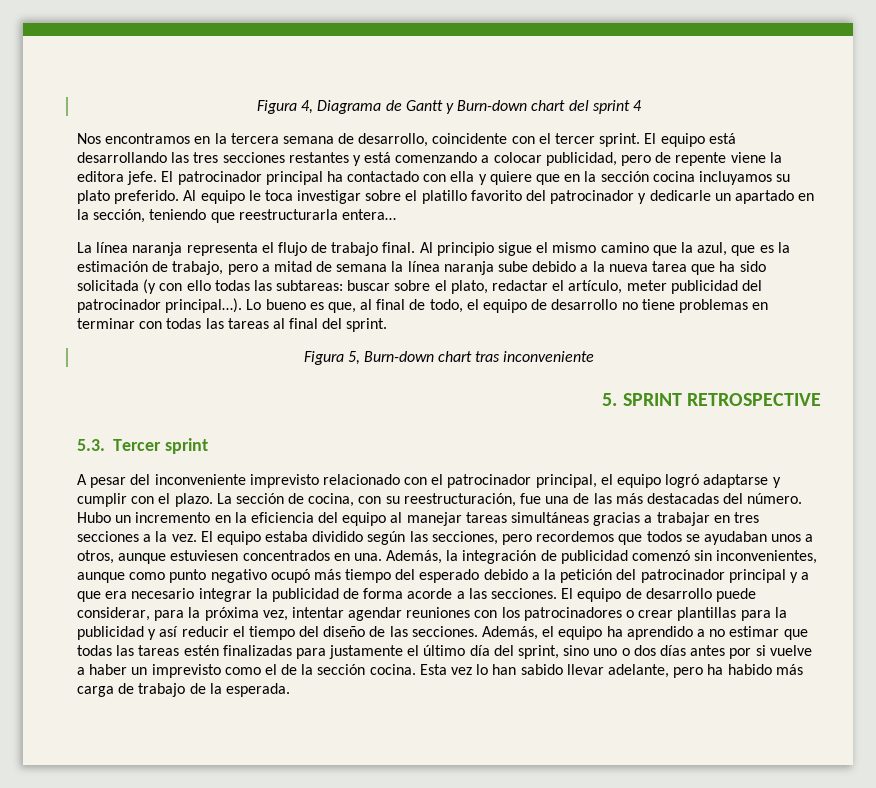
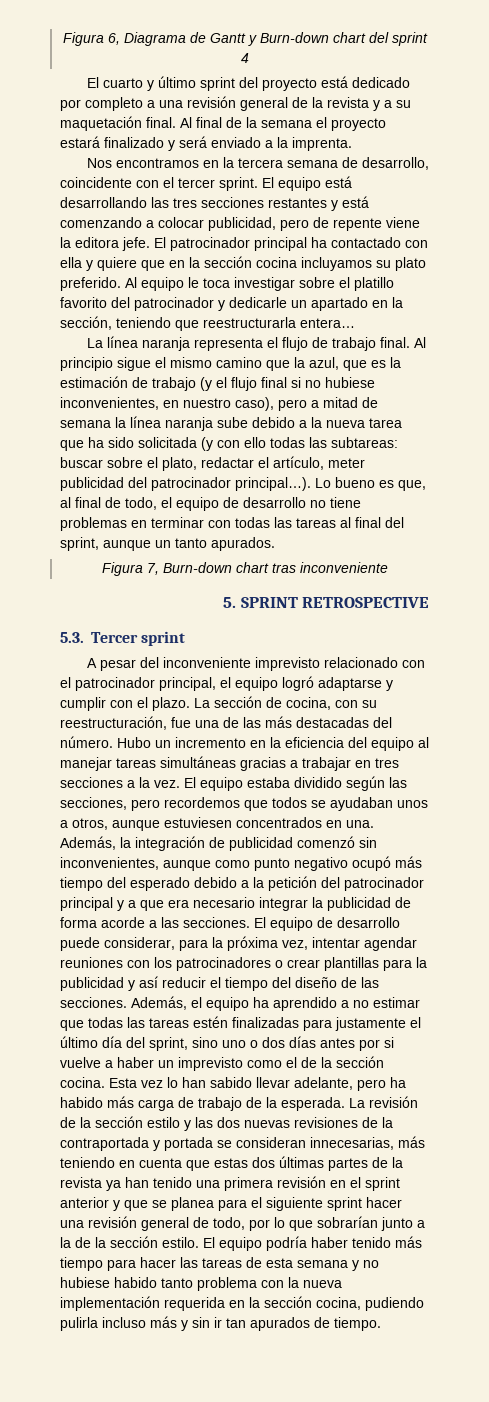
- Figura 4, Diagrama de Gantt y Burn-down chart del sprint 4
+ Figura 6, Diagrama de Gantt y Burn-down chart del sprint 4
+ El cuarto y último sprint del proyecto está dedicado por completo a una revisión general de la revista y a su maquetación final. Al final de la semana el proyecto estará finalizado y será enviado a la imprenta.
- Al principio sigue el mismo camino que la azul, que es la estimación de trabajo, pero a mitad de semana la línea naranja sube debido a la nueva tarea que ha sido solicitada (y con ello todas las subtareas: buscar sobre el plato, redactar el artículo, meter publicidad del patrocinador principal…).
+ Al principio sigue el mismo camino que la azul, que es la estimación de trabajo (y el flujo final si no hubiese inconvenientes, en nuestro caso), pero a mitad de semana la línea naranja sube debido a la nueva tarea que ha sido solicitada (y con ello todas las subtareas: buscar sobre el plato, redactar el artículo, meter publicidad del patrocinador principal…).
- Lo bueno es que, al final de todo, el equipo de desarrollo no tiene problemas en terminar con todas las tareas al final del sprint.
- Figura 5, Burn-down chart tras inconveniente
+ Lo bueno es que, al final de todo, el equipo de desarrollo no tiene problemas en terminar con todas las tareas al final del sprint, aunque un tanto apurados.
+ Figura 7, Burn-down chart tras inconveniente
+ La revisión de la sección estilo y las dos nuevas revisiones de la contraportada y portada se consideran innecesarias, más teniendo en cuenta que estas dos últimas partes de la revista ya han tenido una primera revisión en el sprint anterior y que se planea para el siguiente sprint hacer una revisión general de todo, por lo que sobrarían junto a la de la sección estilo. El equipo podría haber tenido más tiempo para hacer las tareas de esta semana y no hubiese habido tanto problema con la nueva implementación requerida en la sección cocina, pudiendo pulirla incluso más y sin ir tan apurados de tiempo.

